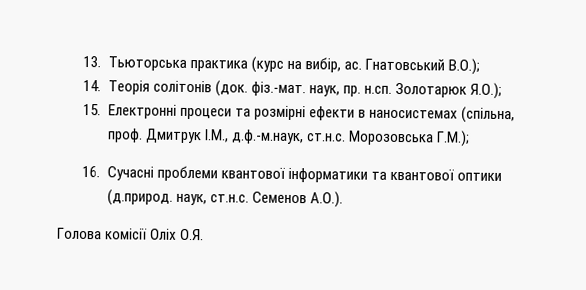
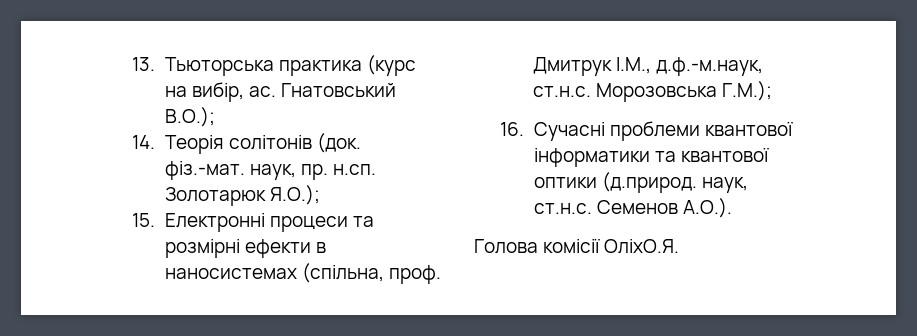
- Голова комісії Оліх О.Я.
+ Голова комісії ОліхО.Я.

